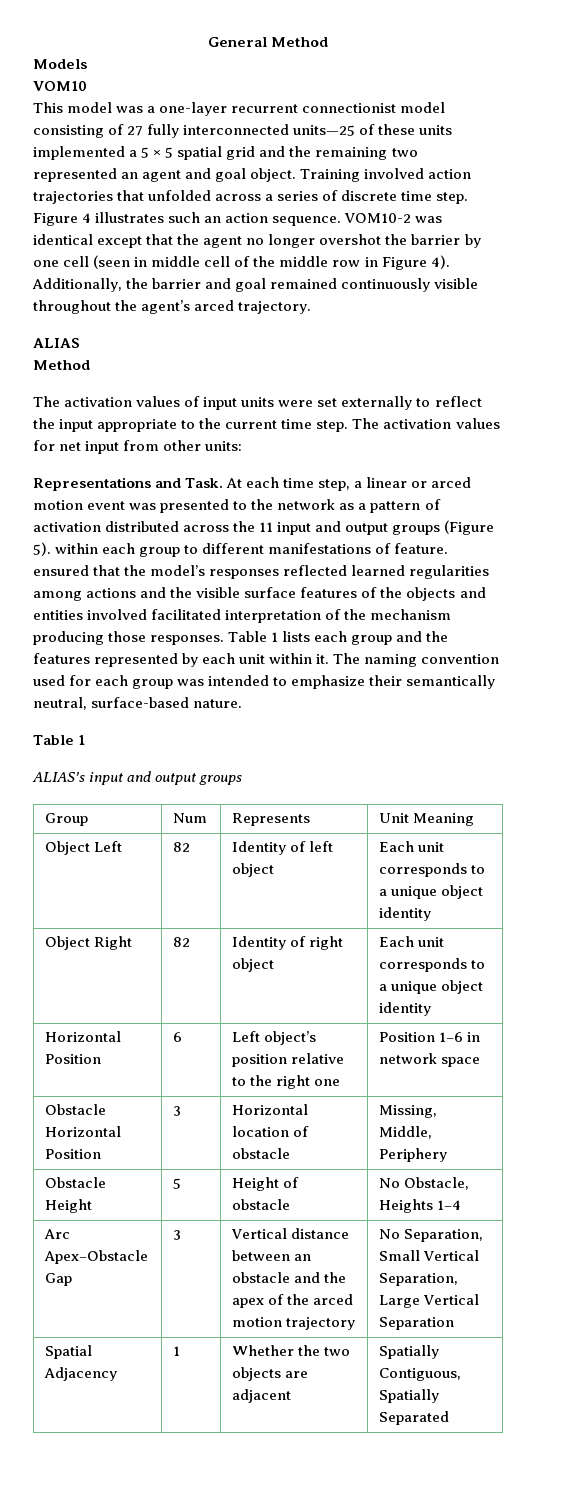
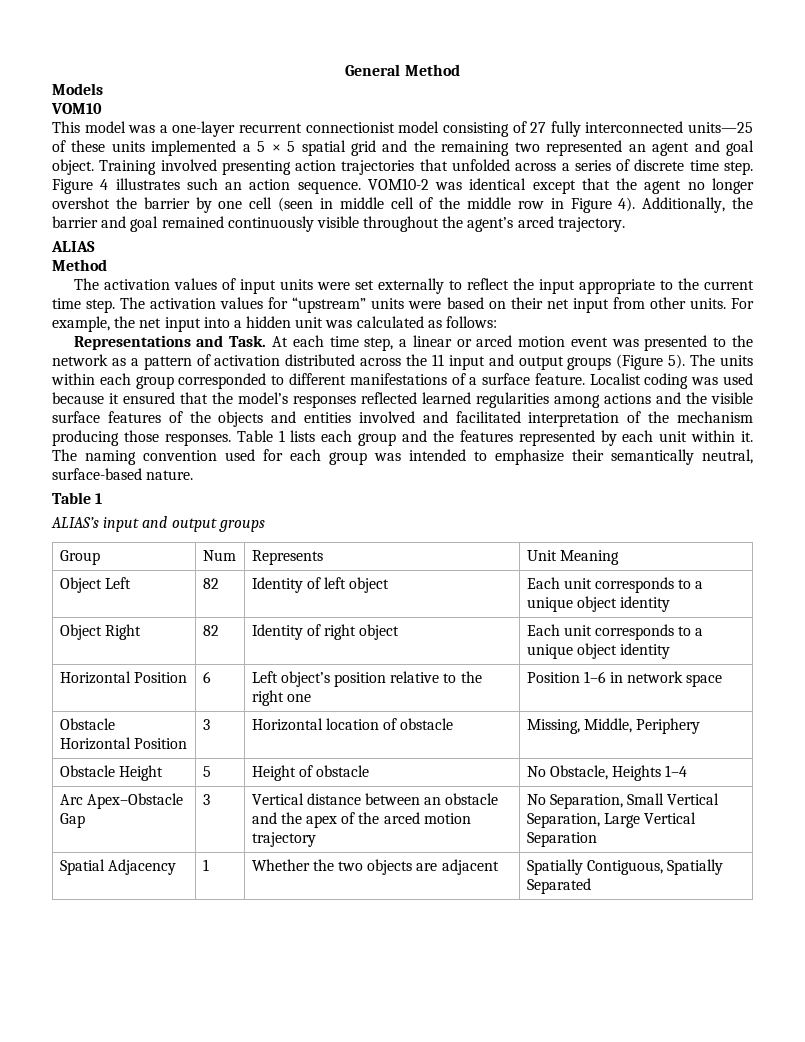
- Training involved action trajectories that unfolded across a series of discrete time step.
+ Training involved presenting action trajectories that unfolded across a series of discrete time step.
- The activation values for net input from other units:
+ The activation values for “upstream” units were based on their net input from other units. For example, the net input into a hidden unit was calculated as follows:
- At each time step, a linear or arced motion event was presented to the network as a pattern of activation distributed across the 11 input and output groups (Figure 5). within each group to different manifestations of feature. ensured that the model’s responses reflected learned regularities among actions and the visible surface features of the objects and entities involved facilitated interpretation of the mechanism producing those responses.
+ At each time step, a linear or arced motion event was presented to the network as a pattern of activation distributed across the 11 input and output groups (Figure 5). The units within each group corresponded to different manifestations of a surface feature. Localist coding was used because it ensured that the model’s responses reflected learned regularities among actions and the visible surface features of the objects and entities involved and facilitated interpretation of the mechanism producing those responses.

